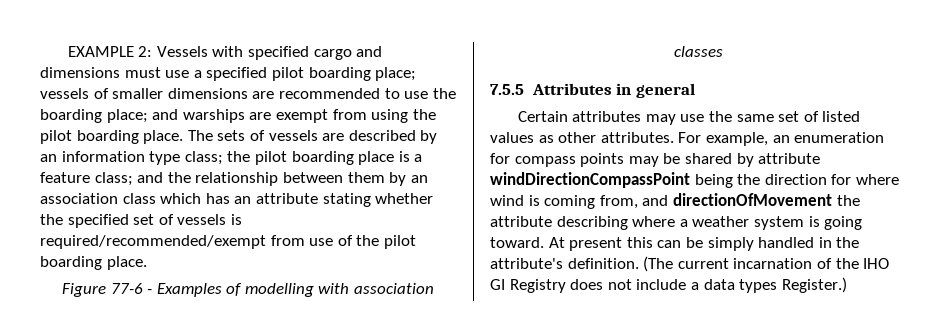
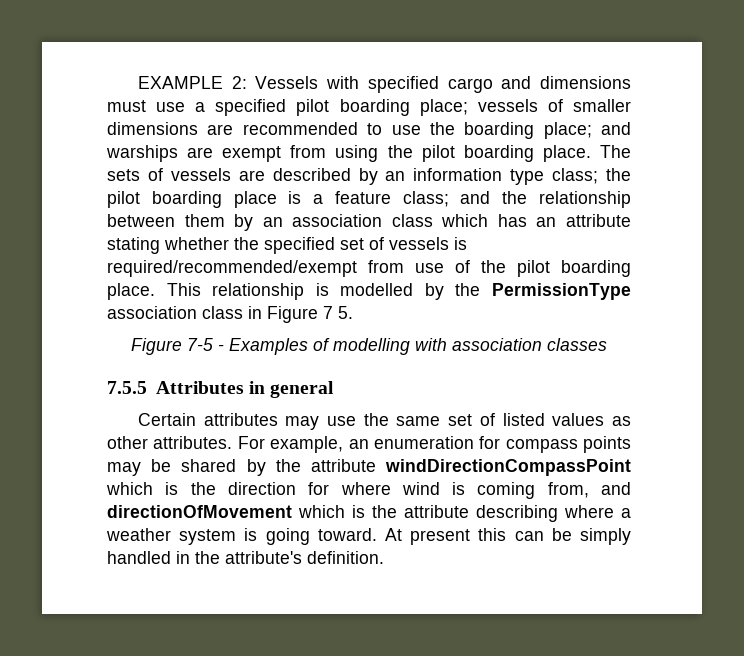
- The sets of vessels are described by an information type class; the pilot boarding place is a feature class; and the relationship between them by an association class which has an attribute stating whether the specified set of vessels is required/recommended/exempt from use of the pilot boarding place.
- Figure 77-6 - Examples of modelling with association classes
+ The sets of vessels are described by an information type class; the pilot boarding place is a feature class; and the relationship between them by an association class which has an attribute stating whether the specified set of vessels is required/recommended/exempt from use of the pilot boarding place. This relationship is modelled by the PermissionType association class in Figure 7 5.
+ Figure 7-5 - Examples of modelling with association classes
- For example, an enumeration for compass points may be shared by attribute windDirectionCompassPoint being the direction for where wind is coming from, and directionOfMovement the attribute describing where a weather system is going toward.
+ For example, an enumeration for compass points may be shared by the attribute windDirectionCompassPoint which is the direction for where wind is coming from, and directionOfMovement which is the attribute describing where a weather system is going toward.
- (The current incarnation of the IHO GI Registry does not include a data types Register.)

